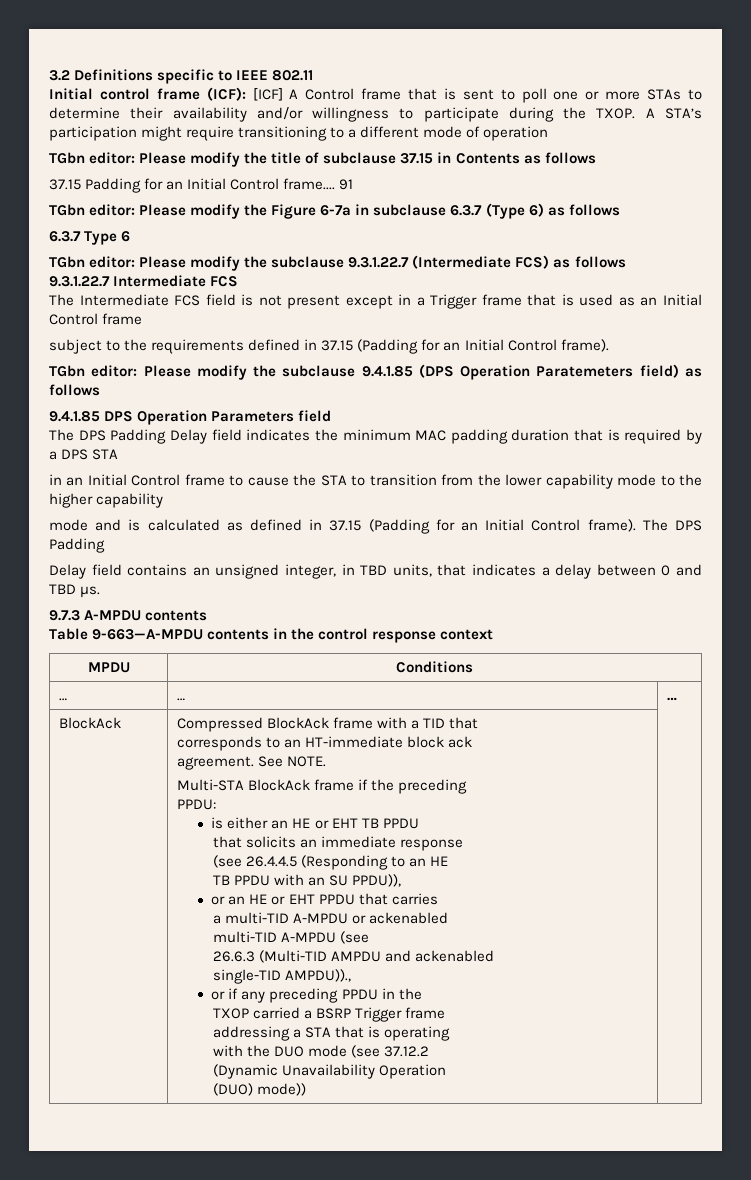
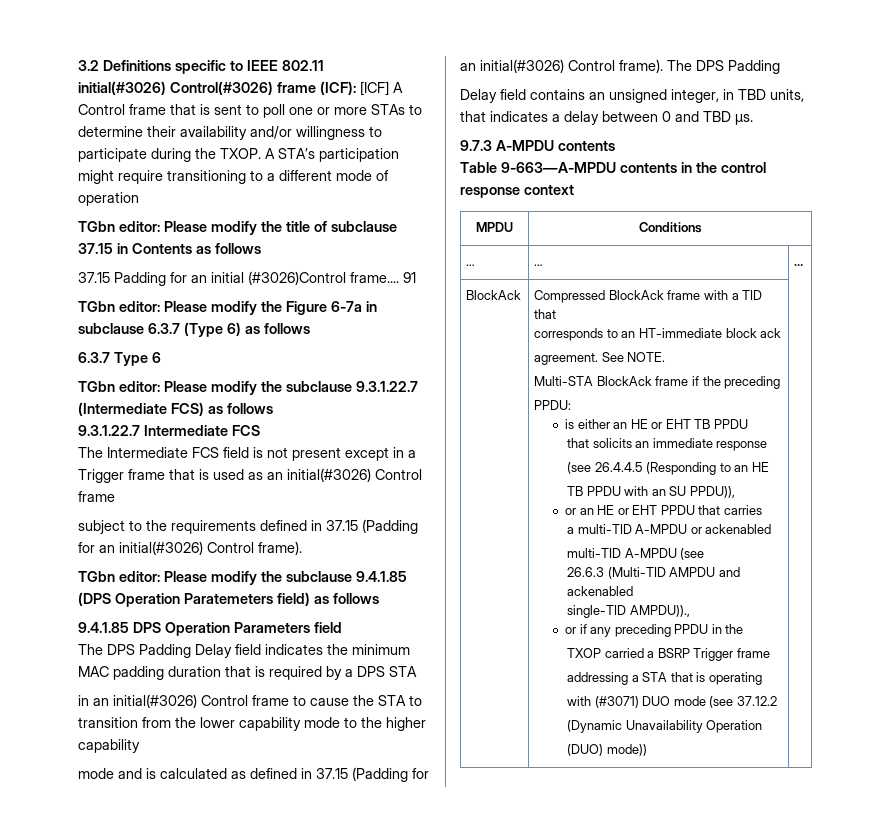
- Initial control frame (ICF): [ICF] A Control frame that is sent to poll one or more STAs to determine their availability and/or willingness to participate during the TXOP.
+ initial(#3026) Control(#3026) frame (ICF): [ICF] A Control frame that is sent to poll one or more STAs to determine their availability and/or willingness to participate during the TXOP.
- 37.15 Padding for an Initial Control frame....
+ 37.15 Padding for an initial (#3026)Control frame....
- The Intermediate FCS field is not present except in a Trigger frame that is used as an Initial Control frame
+ The Intermediate FCS field is not present except in a Trigger frame that is used as an initial(#3026) Control frame
- subject to the requirements defined in 37.15 (Padding for an Initial Control frame).
+ subject to the requirements defined in 37.15 (Padding for an initial(#3026) Control frame).
- in an Initial Control frame to cause the STA to transition from the lower capability mode to the higher capability
+ in an initial(#3026) Control frame to cause the STA to transition from the lower capability mode to the higher capability
- mode and is calculated as defined in 37.15 (Padding for an Initial Control frame).
+ mode and is calculated as defined in 37.15 (Padding for an initial(#3026) Control frame).
- with the DUO mode (see 37.12.2
+ with (#3071) DUO mode (see 37.12.2

